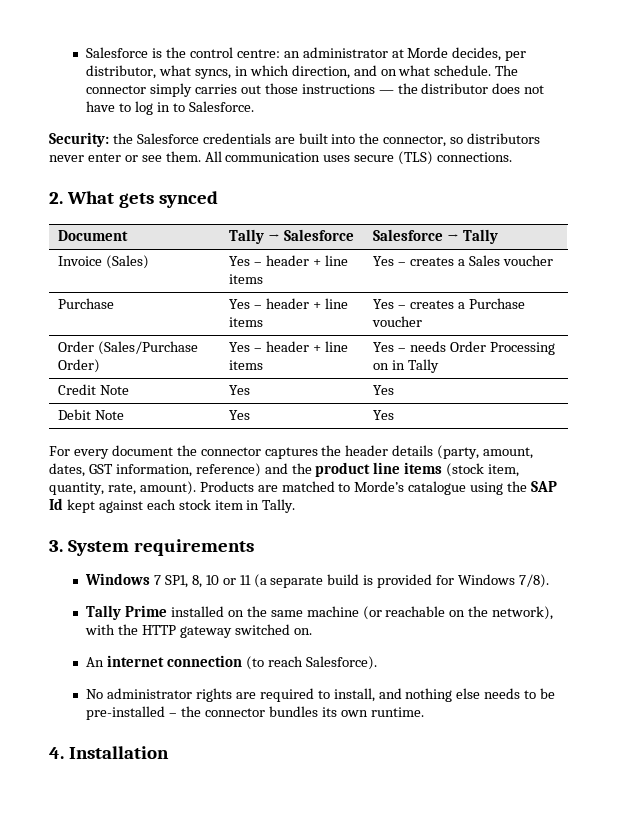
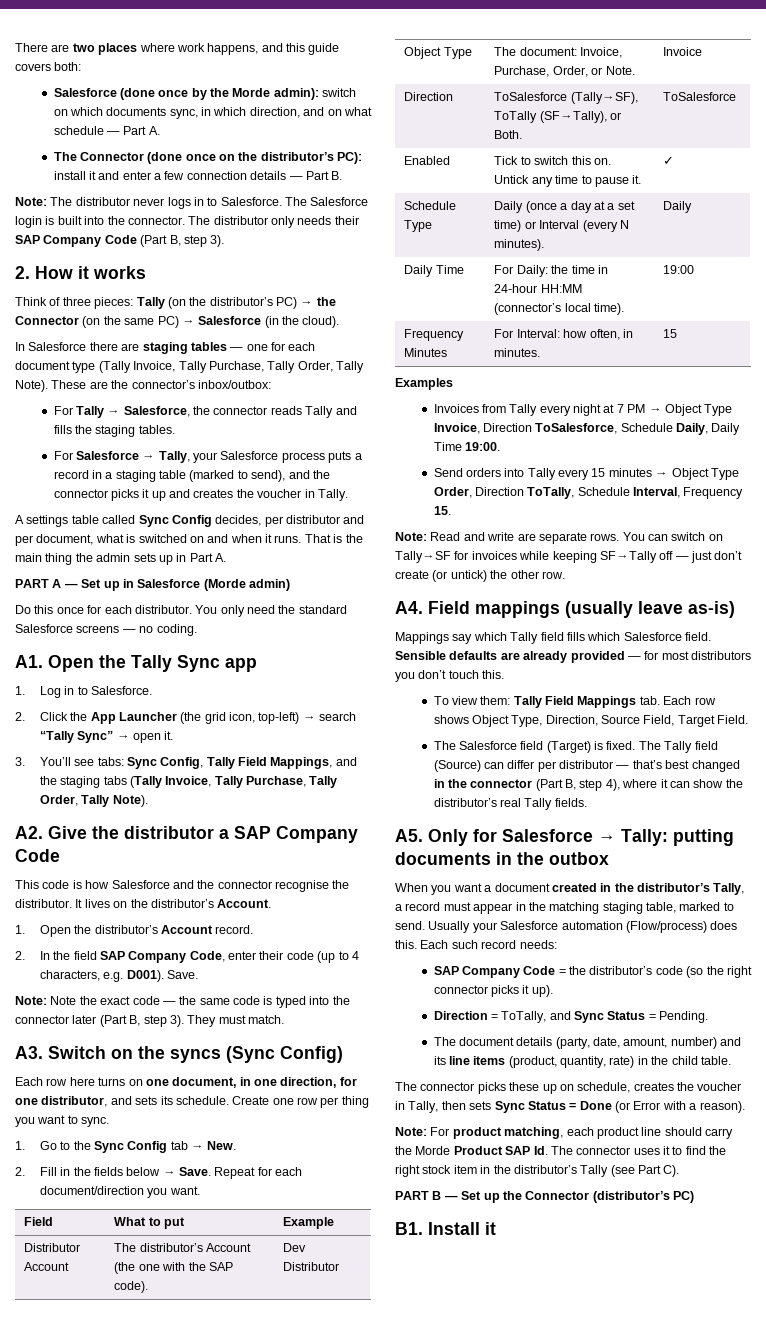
- Salesforce is the control centre: an administrator at Morde decides, per distributor, what syncs, in which direction, and on what schedule. The connector simply carries out those instructions — the distributor does not have to log in to Salesforce.
- Security: the Salesforce credentials are built into the connector, so distributors never enter or see them. All communication uses secure (TLS) connections.
- 2. What gets synced
- Document | Tally → Salesforce | Salesforce → Tally
- Invoice (Sales) | Yes – header + line items | Yes – creates a Sales voucher
- Purchase | Yes – header + line items | Yes – creates a Purchase voucher
- Order (Sales/Purchase Order) | Yes – header + line items | Yes – needs Order Processing on in Tally
- Credit Note | Yes | Yes
- Debit Note | Yes | Yes
- For every document the connector captures the header details (party, amount, dates, GST information, reference) and the product line items (stock item, quantity, rate, amount). Products are matched to Morde’s catalogue using the SAP Id kept against each stock item in Tally.
- 3. System requirements
- Windows 7 SP1, 8, 10 or 11 (a separate build is provided for Windows 7/8).
- Tally Prime installed on the same machine (or reachable on the network), with the HTTP gateway switched on.
- An internet connection (to reach Salesforce).
- No administrator rights are required to install, and nothing else needs to be pre-installed – the connector bundles its own runtime.
- 4. Installation
+ There are two places where work happens, and this guide covers both:
+ Salesforce (done once by the Morde admin): switch on which documents sync, in which direction, and on what schedule — Part A.
+ The Connector (done once on the distributor’s PC): install it and enter a few connection details — Part B.
+ Note: The distributor never logs in to Salesforce. The Salesforce login is built into the connector. The distributor only needs their SAP Company Code (Part B, step 3).
+ 2. How it works
+ Think of three pieces: Tally (on the distributor’s PC) → the Connector (on the same PC) → Salesforce (in the cloud).
+ In Salesforce there are staging tables — one for each document type (Tally Invoice, Tally Purchase, Tally Order, Tally Note). These are the connector’s inbox/outbox:
+ For Tally → Salesforce, the connector reads Tally and fills the staging tables.
+ For Salesforce → Tally, your Salesforce process puts a record in a staging table (marked to send), and the connector picks it up and creates the voucher in Tally.
+ A settings table called Sync Config decides, per distributor and per document, what is switched on and when it runs. That is the main thing the admin sets up in Part A.
+ PART A — Set up in Salesforce (Morde admin)
+ Do this once for each distributor. You only need the standard Salesforce screens — no coding.
+ A1. Open the Tally Sync app
+ 1. Log in to Salesforce.
+ 2. Click the App Launcher (the grid icon, top-left) → search “Tally Sync” → open it.
+ 3. You’ll see tabs: Sync Config, Tally Field Mappings, and the staging tabs (Tally Invoice, Tally Purchase, Tally Order, Tally Note).
+ A2. Give the distributor a SAP Company Code
+ This code is how Salesforce and the connector recognise the distributor. It lives on the distributor’s Account.
+ 1. Open the distributor’s Account record.
+ 2. In the field SAP Company Code, enter their code (up to 4 characters, e.g. D001). Save.
+ Note: Note the exact code — the same code is typed into the connector later (Part B, step 3). They must match.
+ A3. Switch on the syncs (Sync Config)
+ Each row here turns on one document, in one direction, for one distributor, and sets its schedule. Create one row per thing you want to sync.
+ 1. Go to the Sync Config tab → New.
+ 2. Fill in the fields below → Save. Repeat for each document/direction you want.
+ Field | What to put | Example
+ Distributor Account | The distributor’s Account (the one with the SAP code). | Dev Distributor
+ Object Type | The document: Invoice, Purchase, Order, or Note. | Invoice
+ Direction | ToSalesforce (Tally→SF), ToTally (SF→Tally), or Both. | ToSalesforce
+ Enabled | Tick to switch this on. Untick any time to pause it. | ✓
+ Schedule Type | Daily (once a day at a set time) or Interval (every N minutes). | Daily
+ Daily Time | For Daily: the time in 24-hour HH:MM (connector’s local time). | 19:00
+ Frequency Minutes | For Interval: how often, in minutes. | 15
+ Examples
+ Invoices from Tally every night at 7 PM → Object Type Invoice, Direction ToSalesforce, Schedule Daily, Daily Time 19:00.
+ Send orders into Tally every 15 minutes → Object Type Order, Direction ToTally, Schedule Interval, Frequency 15.
+ Note: Read and write are separate rows. You can switch on Tally→SF for invoices while keeping SF→Tally off — just don’t create (or untick) the other row.
+ A4. Field mappings (usually leave as-is)
+ Mappings say which Tally field fills which Salesforce field. Sensible defaults are already provided — for most distributors you don’t touch this.
+ To view them: Tally Field Mappings tab. Each row shows Object Type, Direction, Source Field, Target Field.
+ The Salesforce field (Target) is fixed. The Tally field (Source) can differ per distributor — that’s best changed in the connector (Part B, step 4), where it can show the distributor’s real Tally fields.
+ A5. Only for Salesforce → Tally: putting documents in the outbox
+ When you want a document created in the distributor’s Tally, a record must appear in the matching staging table, marked to send. Usually your Salesforce automation (Flow/process) does this. Each such record needs:
+ SAP Company Code = the distributor’s code (so the right connector picks it up).
+ Direction = ToTally, and Sync Status = Pending.
+ The document details (party, date, amount, number) and its line items (product, quantity, rate) in the child table.
+ The connector picks these up on schedule, creates the voucher in Tally, then sets Sync Status = Done (or Error with a reason).
+ Note: For product matching, each product line should carry the Morde Product SAP Id. The connector uses it to find the right stock item in the distributor’s Tally (see Part C).
+ PART B — Set up the Connector (distributor’s PC)
+ B1. Install it

